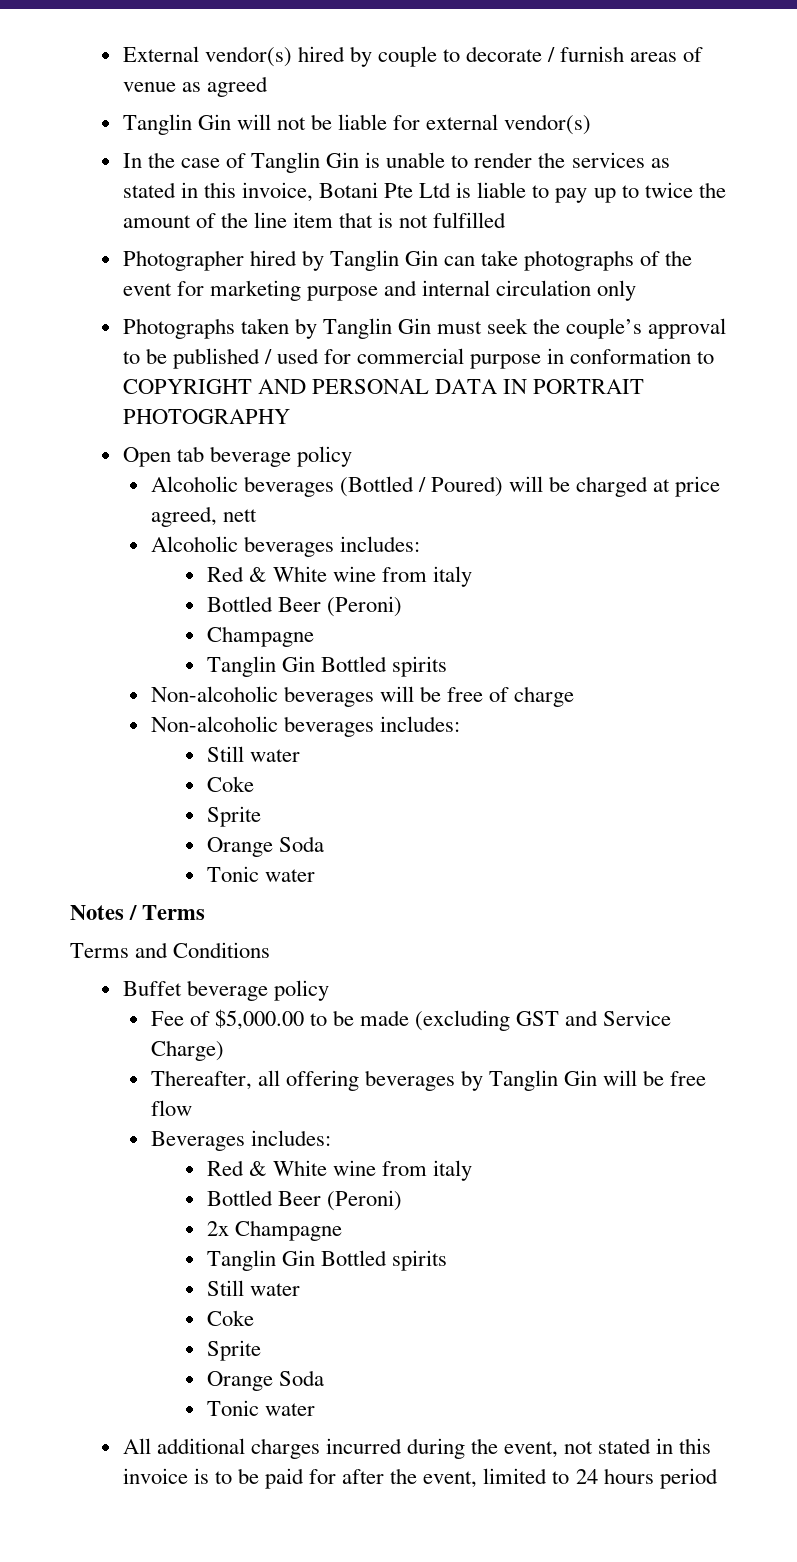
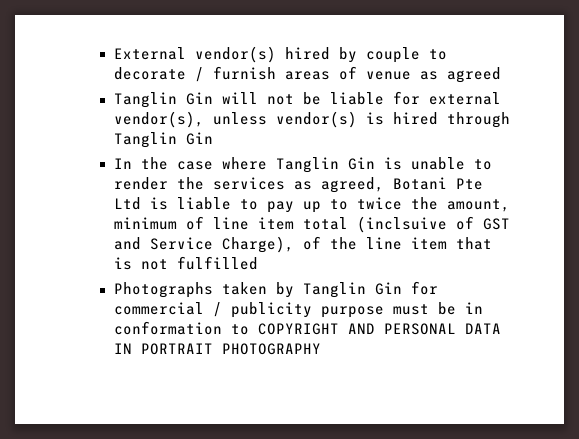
- Tanglin Gin will not be liable for external vendor(s)
+ Tanglin Gin will not be liable for external vendor(s), unless vendor(s) is hired through Tanglin Gin
- In the case of Tanglin Gin is unable to render the services as stated in this invoice, Botani Pte Ltd is liable to pay up to twice the amount of the line item that is not fulfilled
+ In the case where Tanglin Gin is unable to render the services as agreed, Botani Pte Ltd is liable to pay up to twice the amount, minimum of line item total (inclsuive of GST and Service Charge), of the line item that is not fulfilled
- Photographer hired by Tanglin Gin can take photographs of the event for marketing purpose and internal circulation only
- Photographs taken by Tanglin Gin must seek the couple’s approval to be published / used for commercial purpose in conformation to COPYRIGHT AND PERSONAL DATA IN PORTRAIT PHOTOGRAPHY
+ Photographs taken by Tanglin Gin for commercial / publicity purpose must be in conformation to COPYRIGHT AND PERSONAL DATA IN PORTRAIT PHOTOGRAPHY
- Open tab beverage policy
- Alcoholic beverages (Bottled / Poured) will be charged at price agreed, nett
- Alcoholic beverages includes:
- Red & White wine from italy
- Bottled Beer (Peroni)
- Champagne
- Tanglin Gin Bottled spirits
- Non-alcoholic beverages will be free of charge
- Non-alcoholic beverages includes:
- Still water
- Coke
- Sprite
- Orange Soda
- Tonic water
- Notes / Terms
- Terms and Conditions
- Buffet beverage policy
- Fee of $5,000.00 to be made (excluding GST and Service Charge)
- Thereafter, all offering beverages by Tanglin Gin will be free flow
- Beverages includes:
- Red & White wine from italy
- Bottled Beer (Peroni)
- 2x Champagne
- Tanglin Gin Bottled spirits
- Still water
- Coke
- Sprite
- Orange Soda
- Tonic water
- All additional charges incurred during the event, not stated in this invoice is to be paid for after the event, limited to 24 hours period

